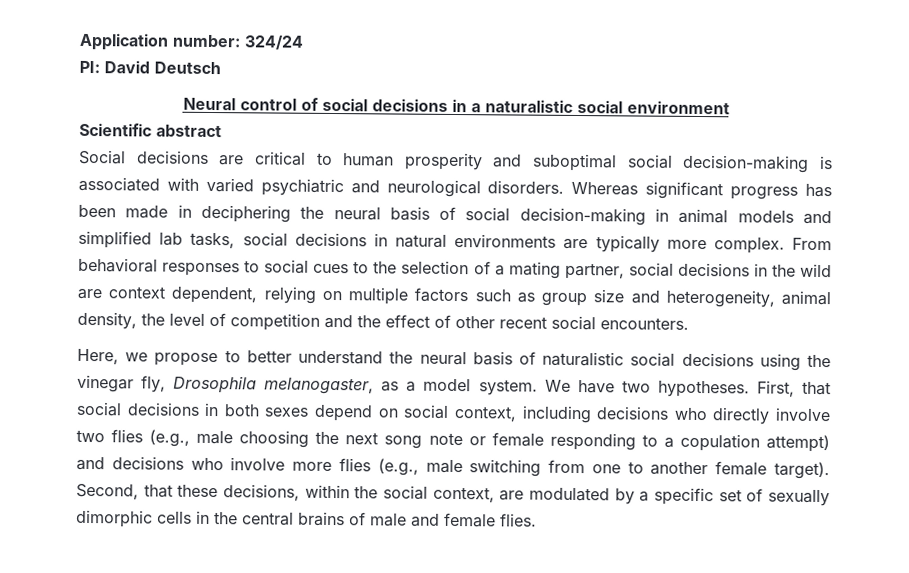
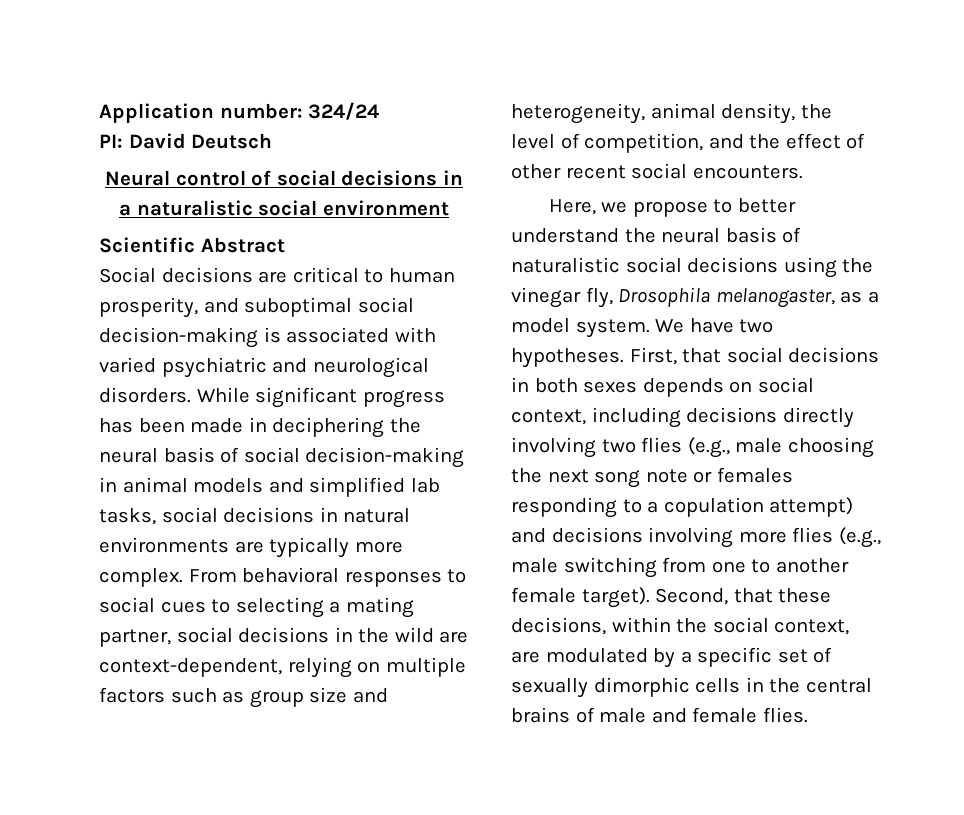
- Scientific abstract
+ Scientific Abstract
- Social decisions are critical to human prosperity and suboptimal social decision-making is associated with varied psychiatric and neurological disorders.
+ Social decisions are critical to human prosperity, and suboptimal social decision-making is associated with varied psychiatric and neurological disorders.
- Whereas significant progress has been made in deciphering the neural basis of social decision-making in animal models and simplified lab tasks, social decisions in natural environments are typically more complex.
+ While significant progress has been made in deciphering the neural basis of social decision-making in animal models and simplified lab tasks, social decisions in natural environments are typically more complex.
- From behavioral responses to social cues to the selection of a mating partner, social decisions in the wild are context dependent, relying on multiple factors such as group size and heterogeneity, animal density, the level of competition and the effect of other recent social encounters.
+ From behavioral responses to social cues to selecting a mating partner, social decisions in the wild are context-dependent, relying on multiple factors such as group size and heterogeneity, animal density, the level of competition, and the effect of other recent social encounters.
- First, that social decisions in both sexes depend on social context, including decisions who directly involve two flies (e.g., male choosing the next song note or female responding to a copulation attempt) and decisions who involve more flies (e.g., male switching from one to another female target).
+ First, that social decisions in both sexes depends on social context, including decisions directly involving two flies (e.g., male choosing the next song note or females responding to a copulation attempt) and decisions involving more flies (e.g., male switching from one to another female target).

